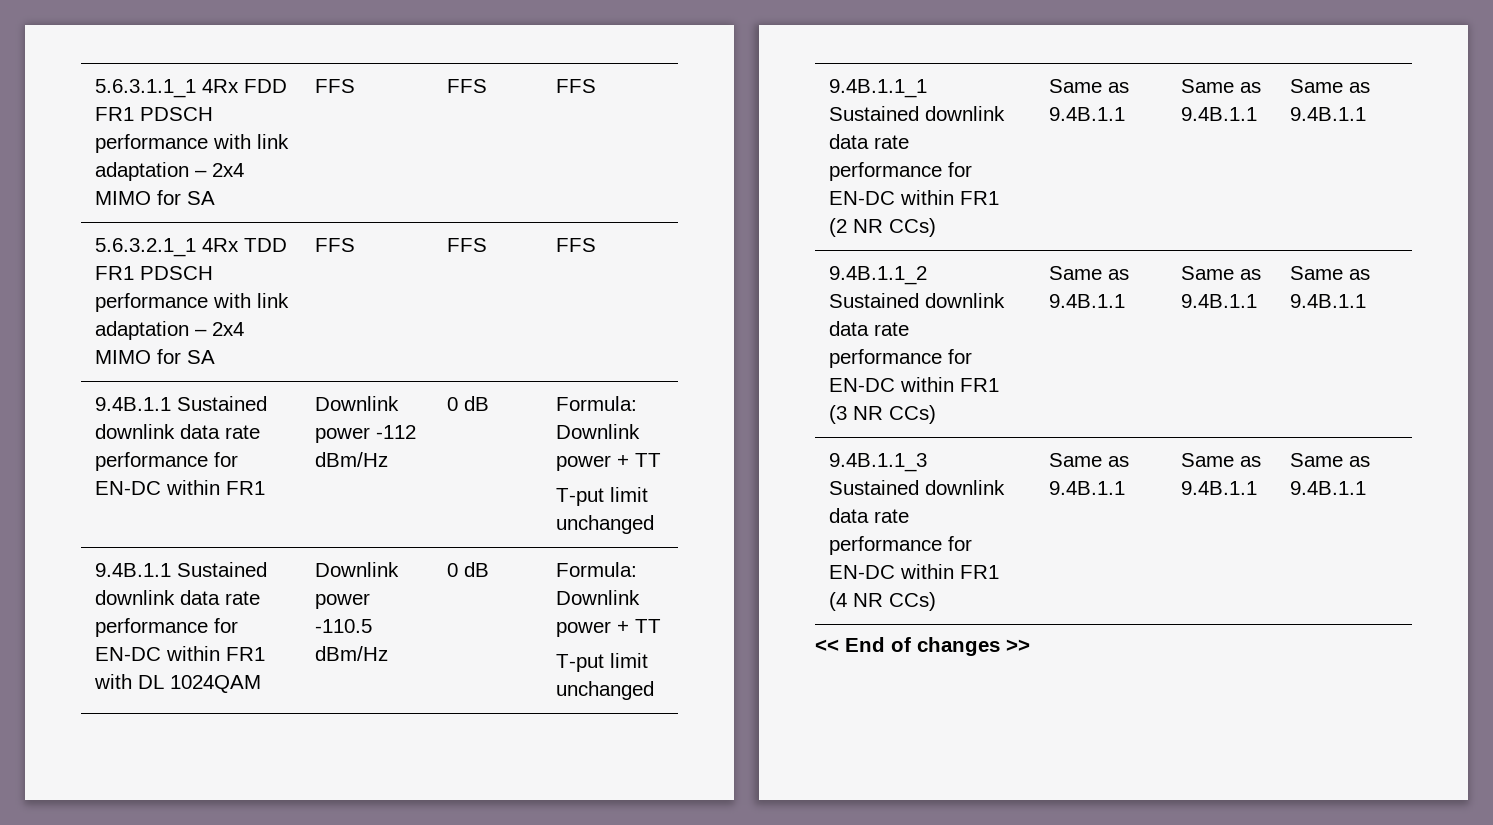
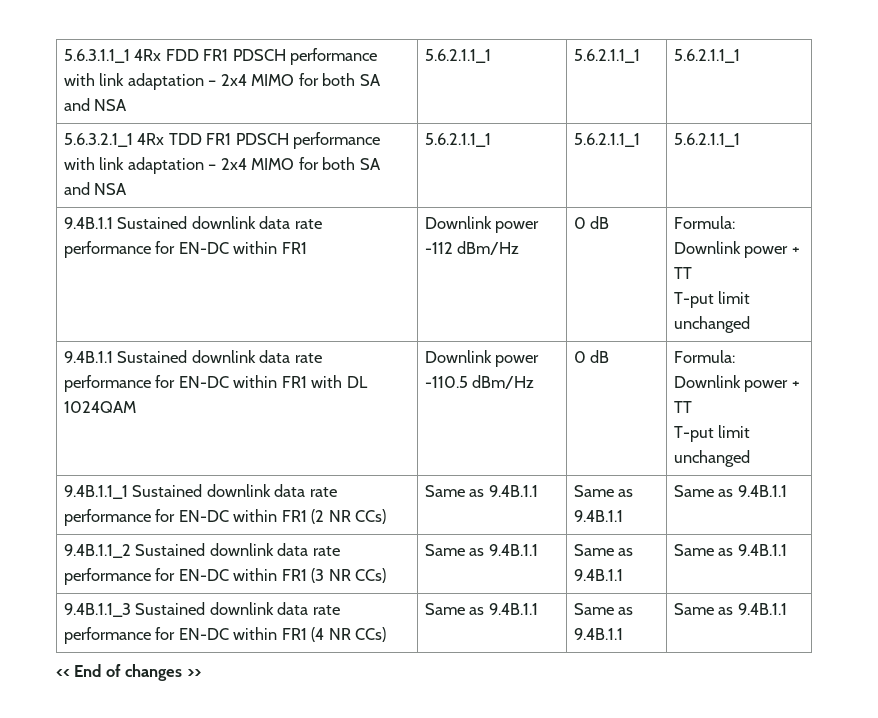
- 5.6.3.1.1_1 4Rx FDD FR1 PDSCH performance with link adaptation – 2x4 MIMO for SA | FFS | FFS | FFS
+ 5.6.3.1.1_1 4Rx FDD FR1 PDSCH performance with link adaptation – 2x4 MIMO for both SA and NSA | 5.6.2.1.1_1 | 5.6.2.1.1_1 | 5.6.2.1.1_1
- 5.6.3.2.1_1 4Rx TDD FR1 PDSCH performance with link adaptation – 2x4 MIMO for SA | FFS | FFS | FFS
+ 5.6.3.2.1_1 4Rx TDD FR1 PDSCH performance with link adaptation – 2x4 MIMO for both SA and NSA | 5.6.2.1.1_1 | 5.6.2.1.1_1 | 5.6.2.1.1_1

